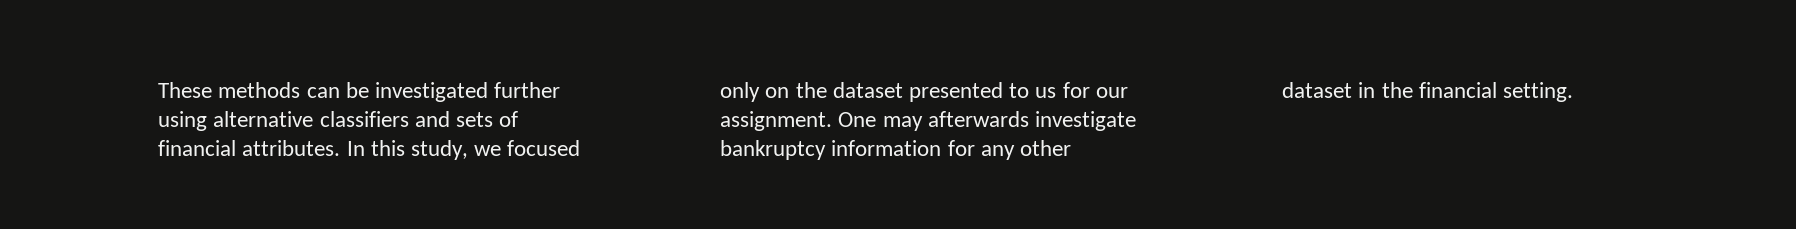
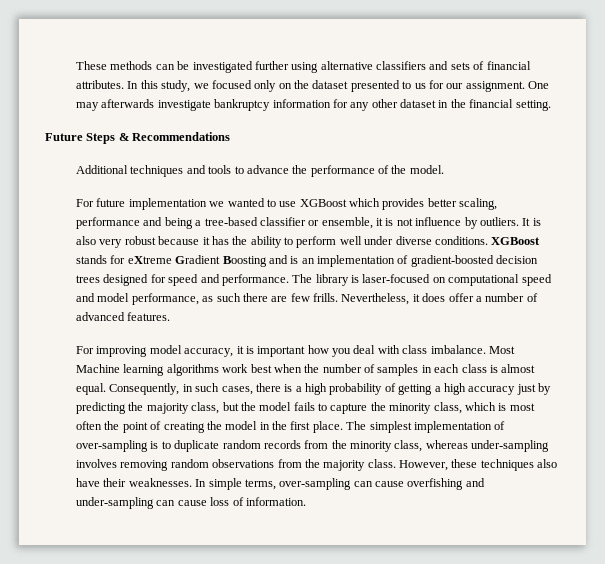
+ Future Steps & Recommendations
+ Additional techniques and tools to advance the performance of the model.
+ For future implementation we wanted to use XGBoost which provides better scaling, performance and being a tree-based classifier or ensemble, it is not influence by outliers. It is also very robust because it has the ability to perform well under diverse conditions. XGBoost stands for eXtreme Gradient Boosting and is an implementation of gradient-boosted decision trees designed for speed and performance. The library is laser-focused on computational speed and model performance, as such there are few frills. Nevertheless, it does offer a number of advanced features.
+ For improving model accuracy, it is important how you deal with class imbalance. Most Machine learning algorithms work best when the number of samples in each class is almost equal. Consequently, in such cases, there is a high probability of getting a high accuracy just by predicting the majority class, but the model fails to capture the minority class, which is most often the point of creating the model in the first place. The simplest implementation of over-sampling is to duplicate random records from the minority class, whereas under-sampling involves removing random observations from the majority class. However, these techniques also have their weaknesses. In simple terms, over-sampling can cause overfishing and under-sampling can cause loss of information.

